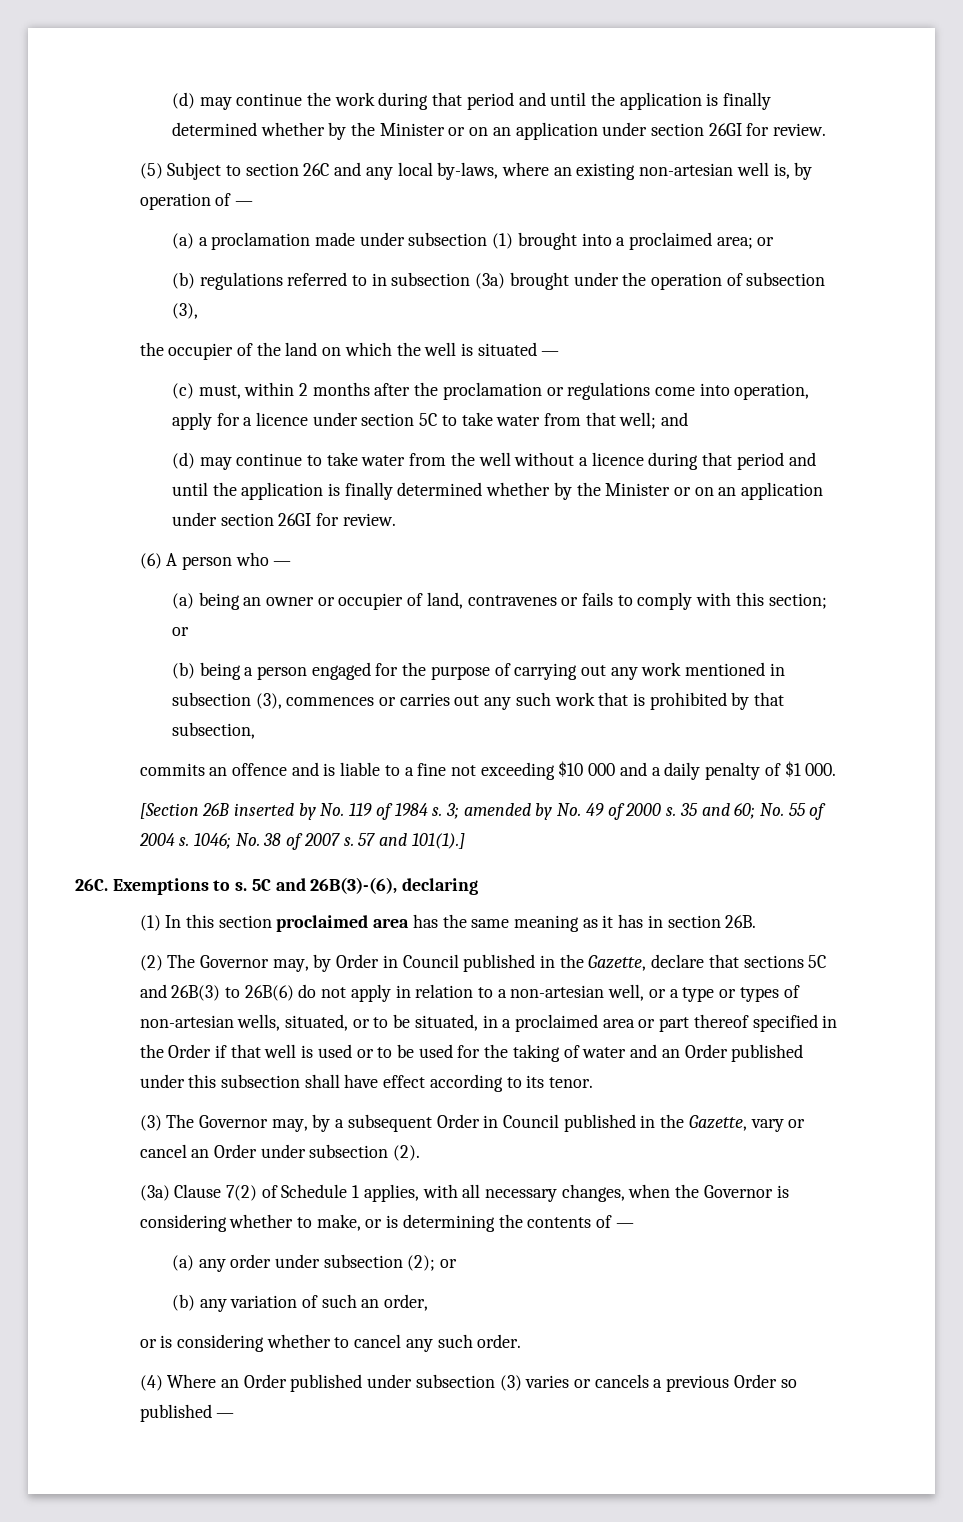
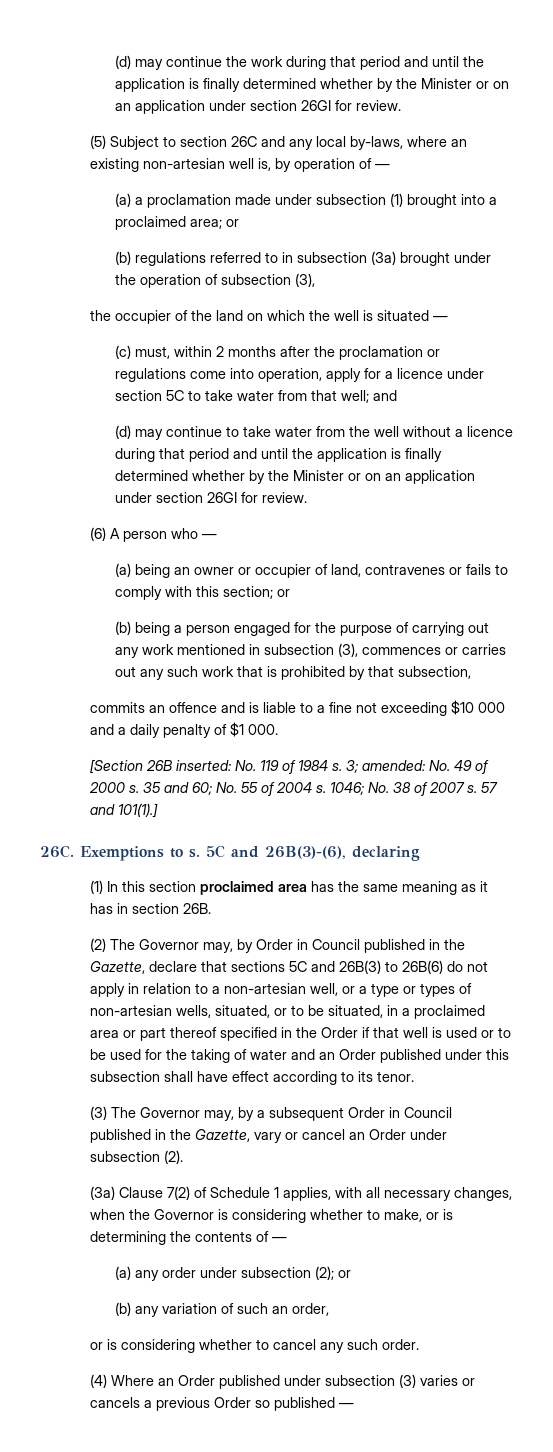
- [Section 26B inserted by No. 119 of 1984 s.
+ [Section 26B inserted: No. 119 of 1984 s.
- 3; amended by No. 49 of 2000 s.
+ 3; amended: No. 49 of 2000 s.

